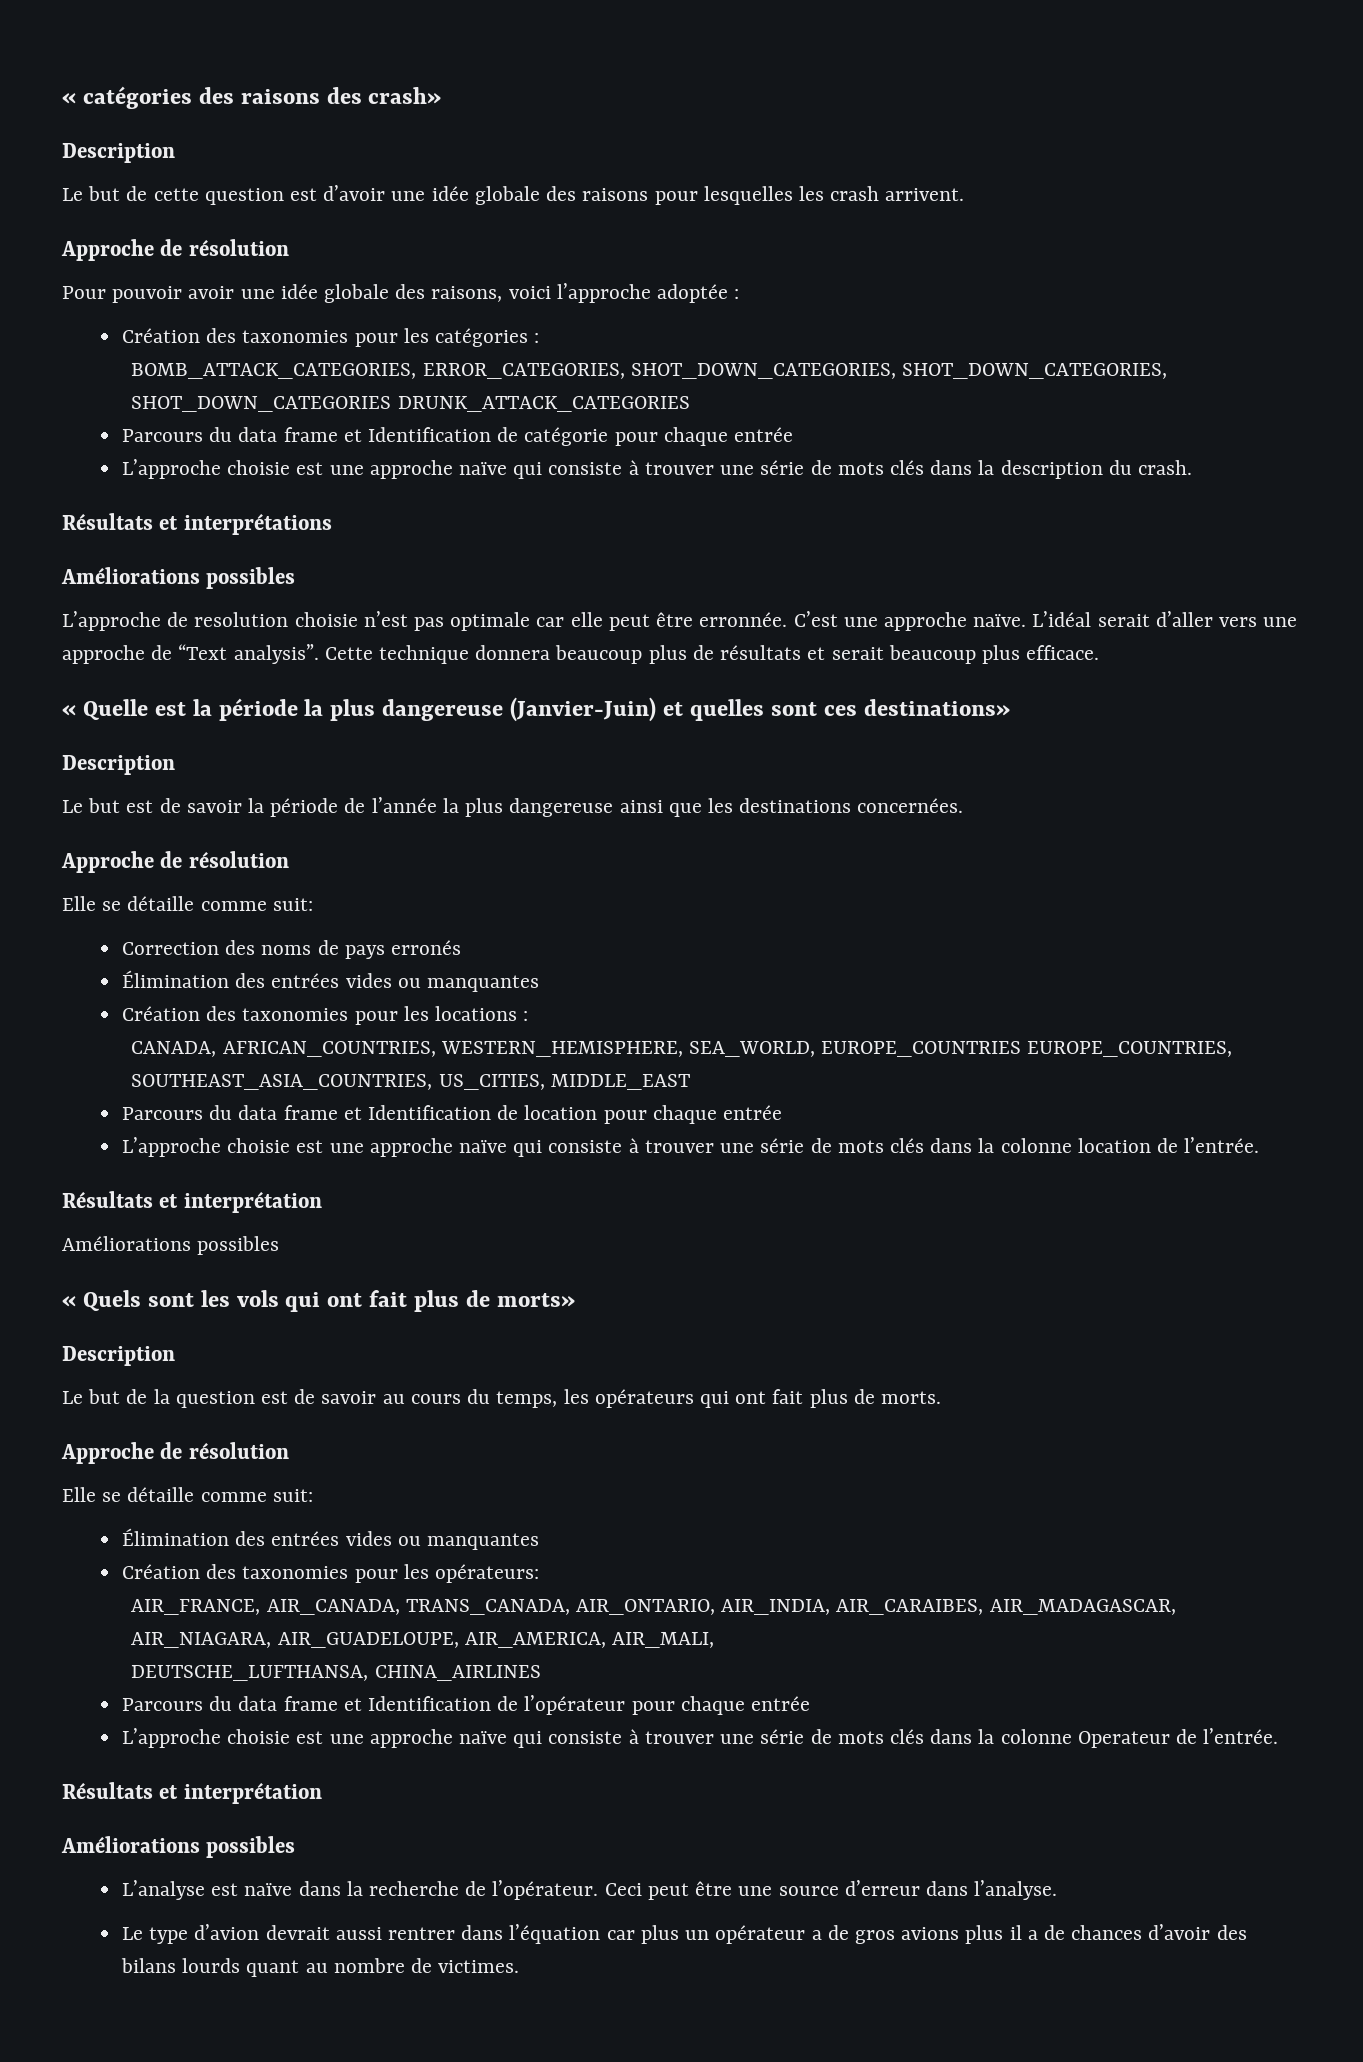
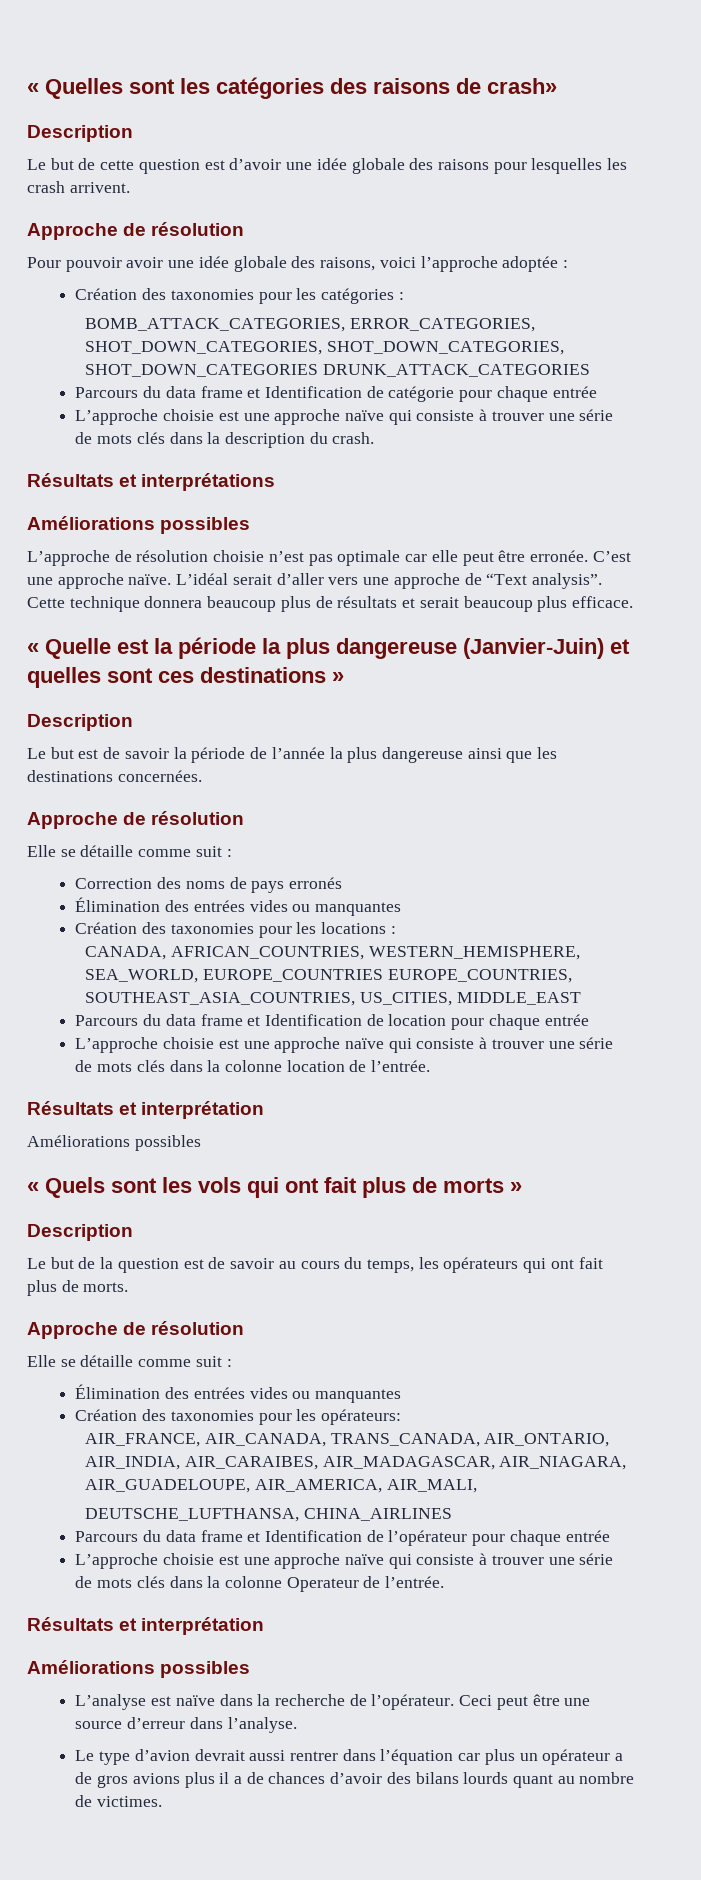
- « catégories des raisons des crash»
+ « Quelles sont les catégories des raisons de crash»
- L’approche de resolution choisie n’est pas optimale car elle peut être erronnée.
+ L’approche de résolution choisie n’est pas optimale car elle peut être erronée.
- « Quelle est la période la plus dangereuse (Janvier-Juin) et quelles sont ces destinations»
+ « Quelle est la période la plus dangereuse (Janvier-Juin) et quelles sont ces destinations »
  Le but est de savoir la période de l’année la plus dangereuse ainsi que les destinations concernées.
  Approche de résolution
- Elle se détaille comme suit:
+ Elle se détaille comme suit :
- « Quels sont les vols qui ont fait plus de morts»
+ « Quels sont les vols qui ont fait plus de morts »
  Le but de la question est de savoir au cours du temps, les opérateurs qui ont fait plus de morts.
  Approche de résolution
- Elle se détaille comme suit:
+ Elle se détaille comme suit :

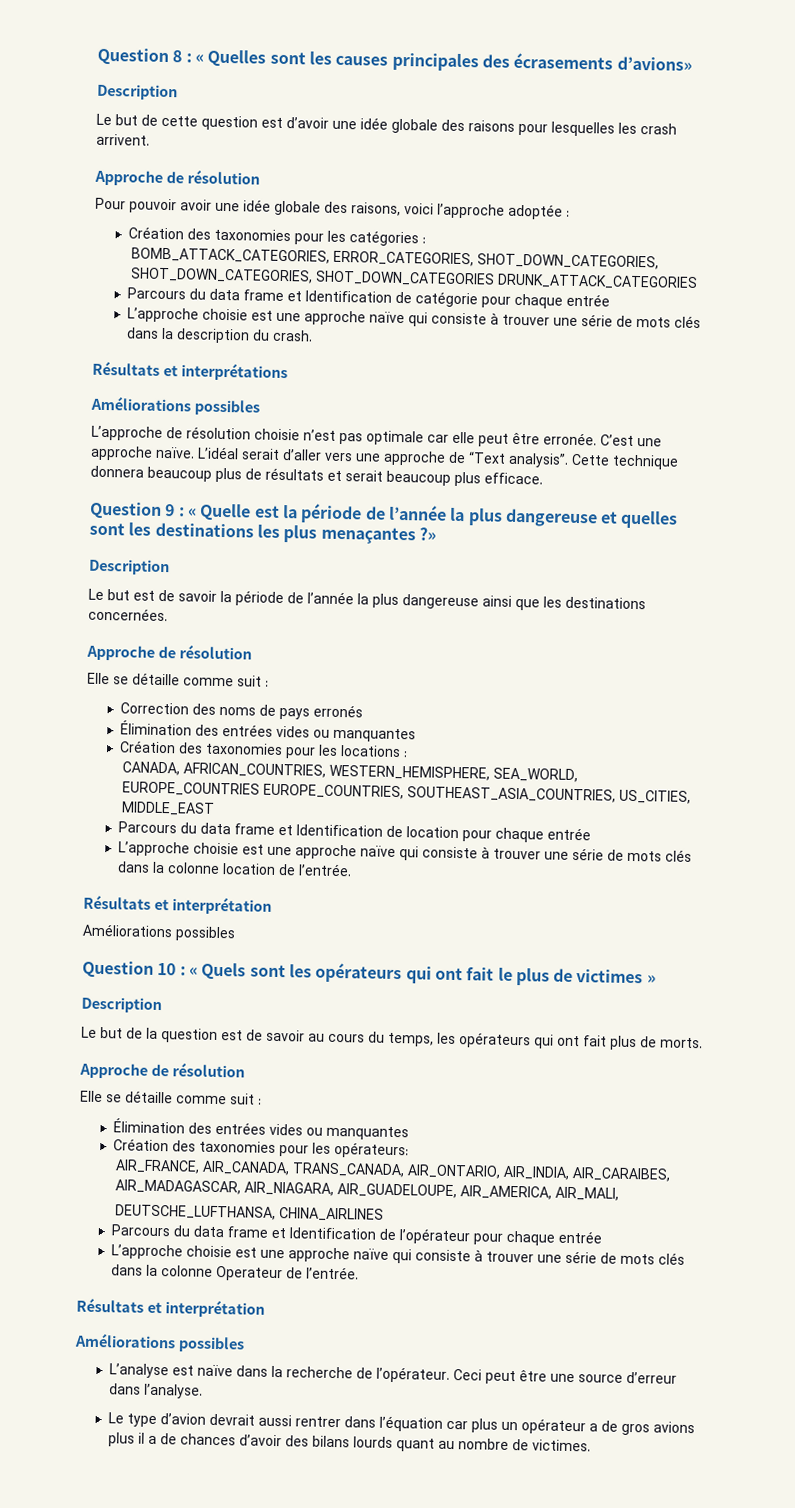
- « Quelles sont les catégories des raisons de crash»
+ Question 8 : « Quelles sont les causes principales des écrasements d’avions»
- « Quelle est la période la plus dangereuse (Janvier-Juin) et quelles sont ces destinations »
+ Question 9 : « Quelle est la période de l’année la plus dangereuse et quelles sont les destinations les plus menaçantes ?»
- « Quels sont les vols qui ont fait plus de morts »
+ Question 10 : « Quels sont les opérateurs qui ont fait le plus de victimes »

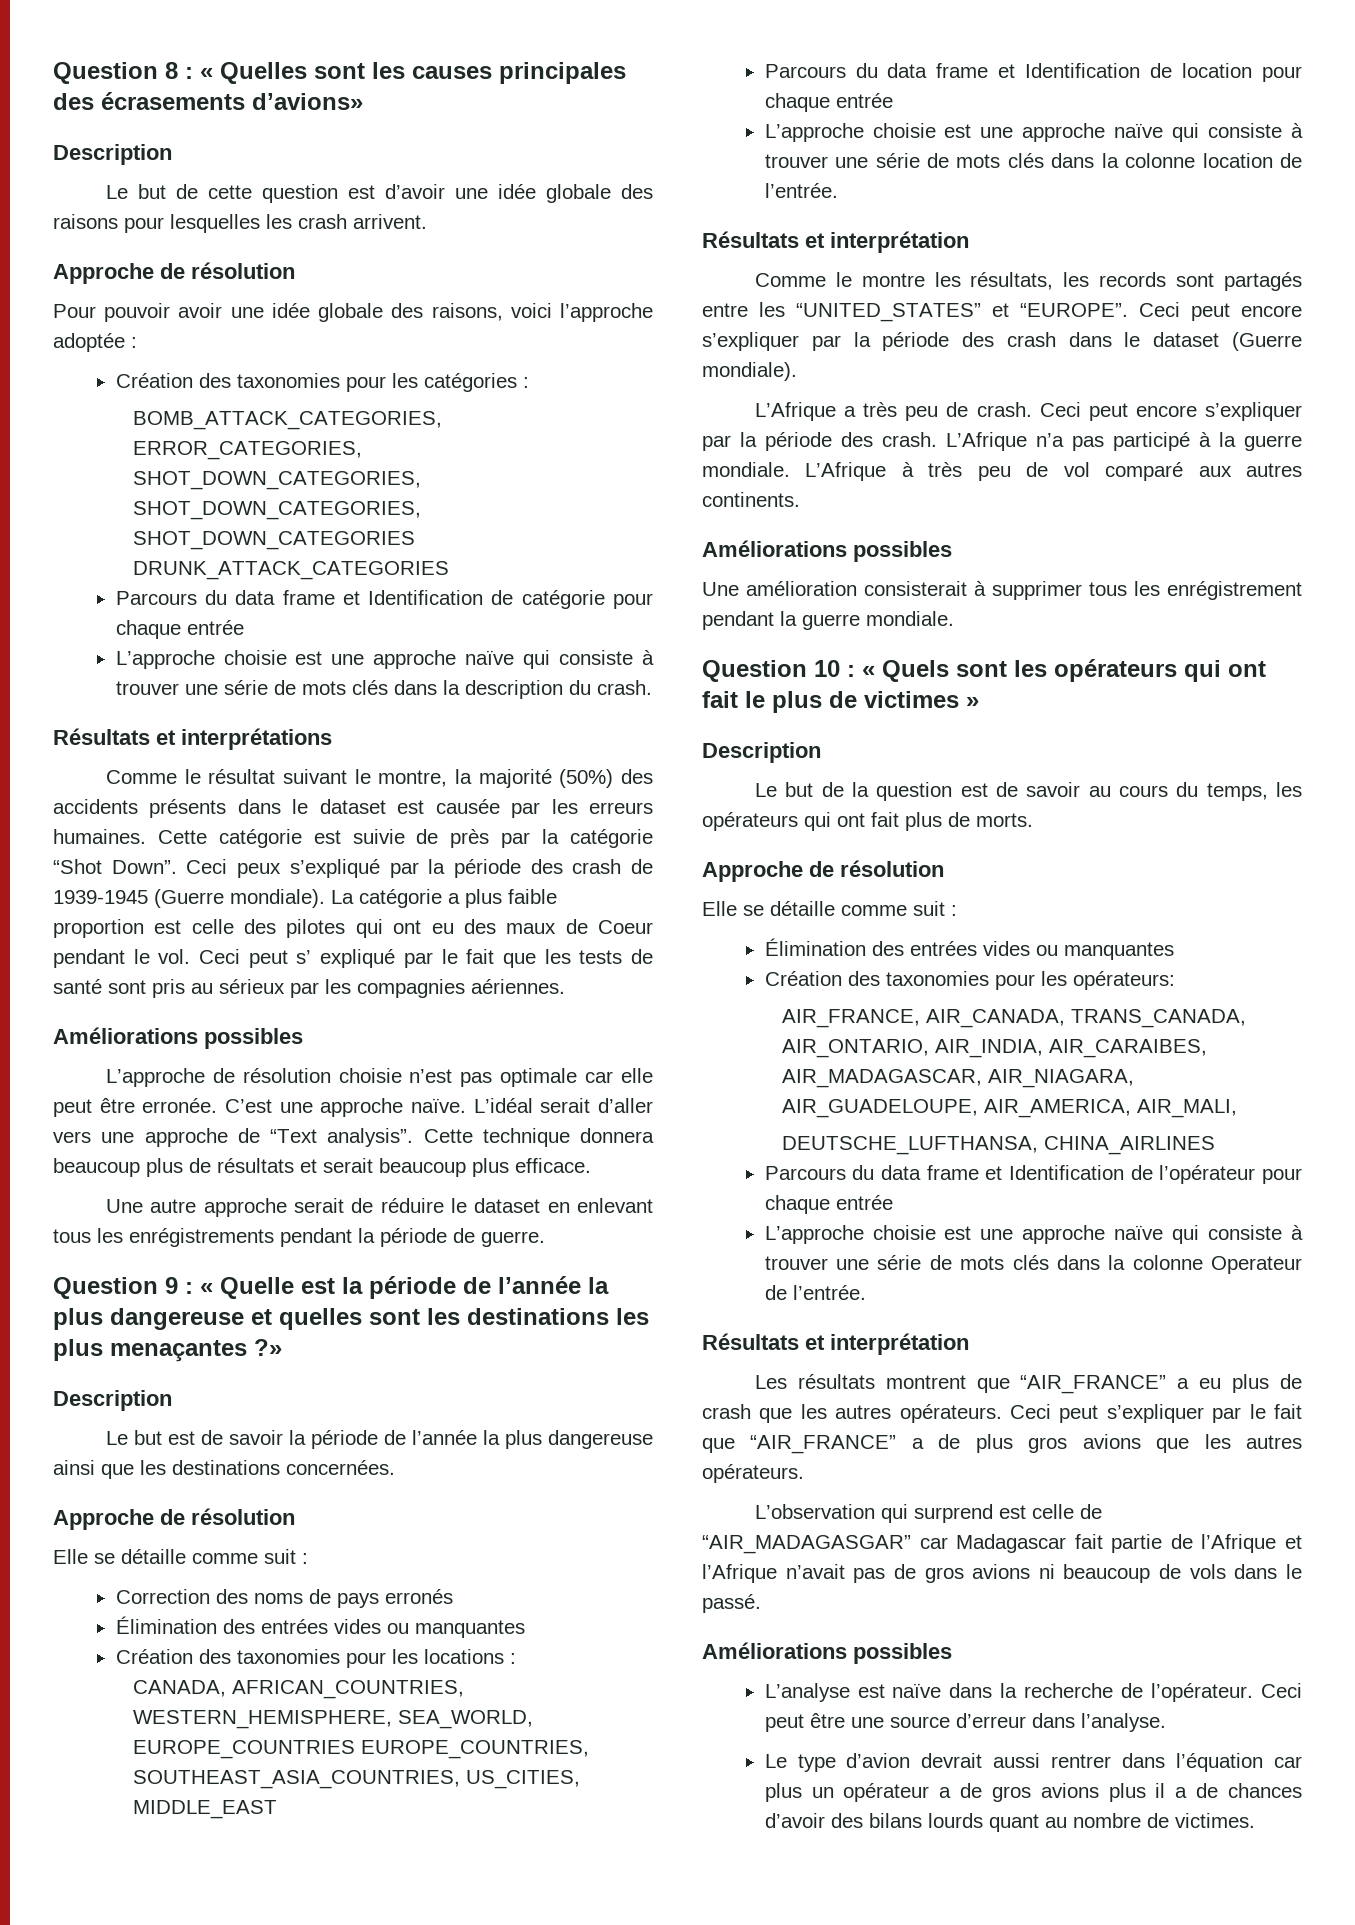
+ Comme le résultat suivant le montre, la majorité (50%) des accidents présents dans le dataset est causée par les erreurs humaines. Cette catégorie est suivie de près par la catégorie “Shot Down”. Ceci peux s’expliqué par la période des crash de 1939-1945 (Guerre mondiale). La catégorie a plus faible proportion est celle des pilotes qui ont eu des maux de Coeur pendant le vol. Ceci peut s’ expliqué par le fait que les tests de santé sont pris au sérieux par les compagnies aériennes.
+ Une autre approche serait de réduire le dataset en enlevant tous les enrégistrements pendant la période de guerre.
  L’approche choisie est une approche naïve qui consiste à trouver une série de mots clés dans la colonne location de l’entrée.
  Résultats et interprétation
+ Comme le montre les résultats, les records sont partagés entre les “UNITED_STATES” et “EUROPE”. Ceci peut encore s’expliquer par la période des crash dans le dataset (Guerre mondiale).
+ L’Afrique a très peu de crash. Ceci peut encore s’expliquer par la période des crash. L’Afrique n’a pas participé à la guerre mondiale. L’Afrique à très peu de vol comparé aux autres continents.
  Améliorations possibles
+ Une amélioration consisterait à supprimer tous les enrégistrement pendant la guerre mondiale.
+ Les résultats montrent que “AIR_FRANCE” a eu plus de crash que les autres opérateurs. Ceci peut s’expliquer par le fait que “AIR_FRANCE” a de plus gros avions que les autres opérateurs.
+ L’observation qui surprend est celle de “AIR_MADAGASGAR” car Madagascar fait partie de l’Afrique et l’Afrique n’avait pas de gros avions ni beaucoup de vols dans le passé.

